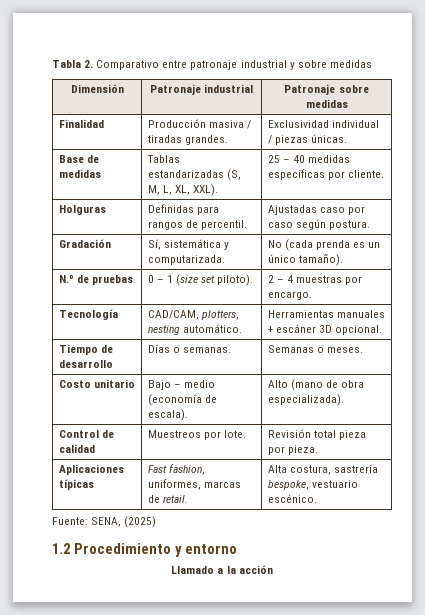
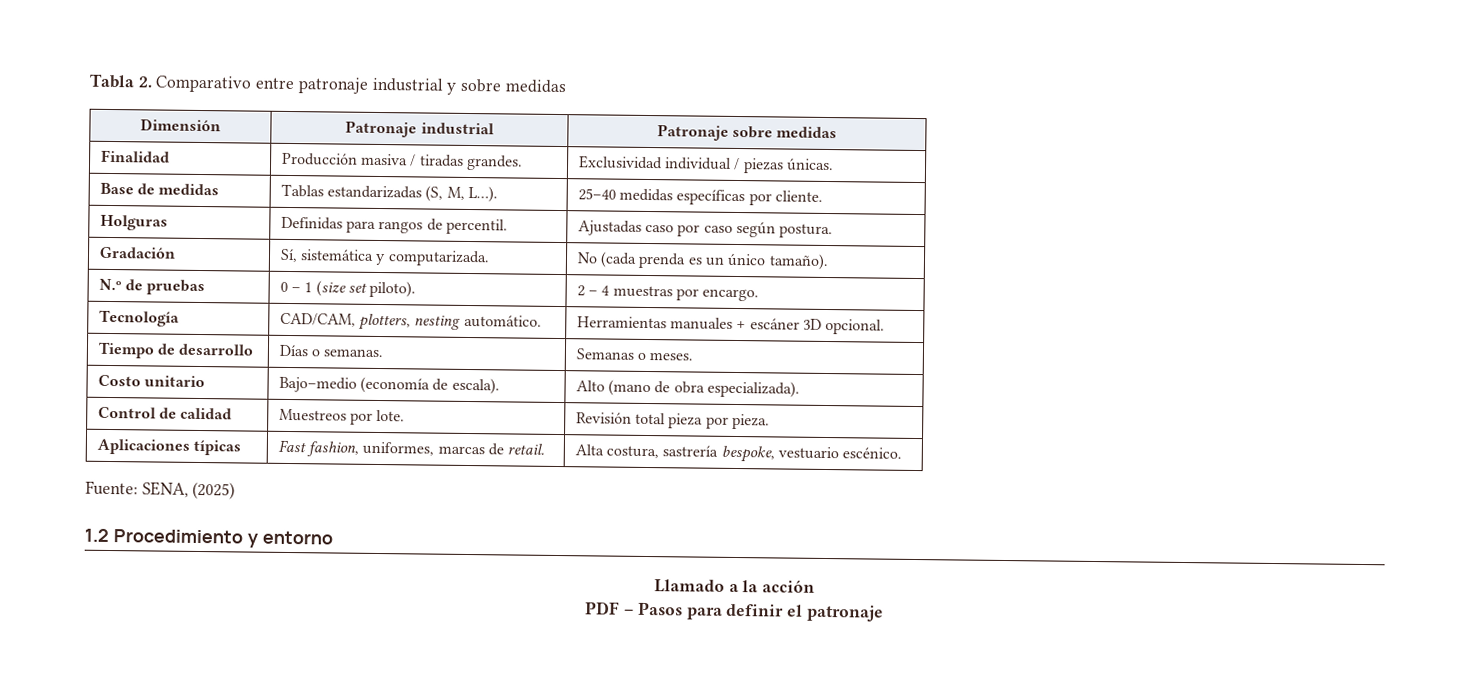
- Base de medidas | Tablas estandarizadas (S, M, L, XL, XXL). | 25 – 40 medidas específicas por cliente.
+ Base de medidas | Tablas estandarizadas (S, M, L…). | 25–40 medidas específicas por cliente.
- Costo unitario | Bajo – medio (economía de escala). | Alto (mano de obra especializada).
+ Costo unitario | Bajo–medio (economía de escala). | Alto (mano de obra especializada).
+ PDF – Pasos para definir el patronaje

